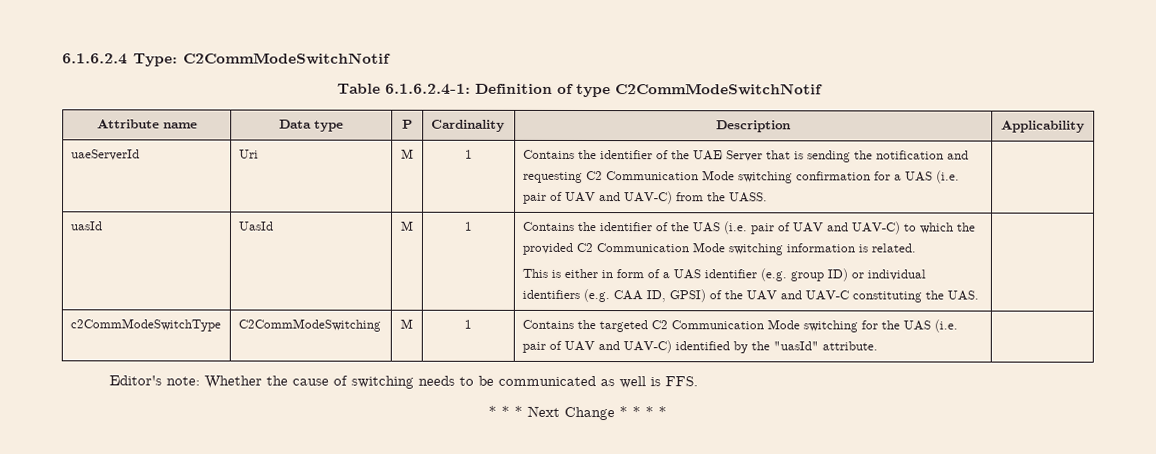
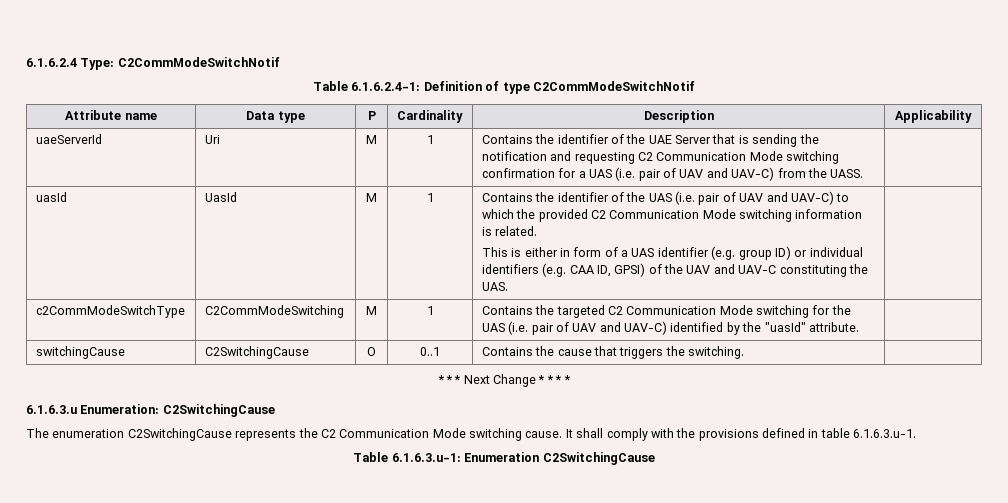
- Editor's note: Whether the cause of switching needs to be communicated as well is FFS.
+ switchingCause | C2SwitchingCause | O | 0..1 | Contains the cause that triggers the switching. |
+ 6.1.6.3.u Enumeration: C2SwitchingCause
+ The enumeration C2SwitchingCause represents the C2 Communication Mode switching cause. It shall comply with the provisions defined in table 6.1.6.3.u-1.
+ Table 6.1.6.3.u-1: Enumeration C2SwitchingCause

